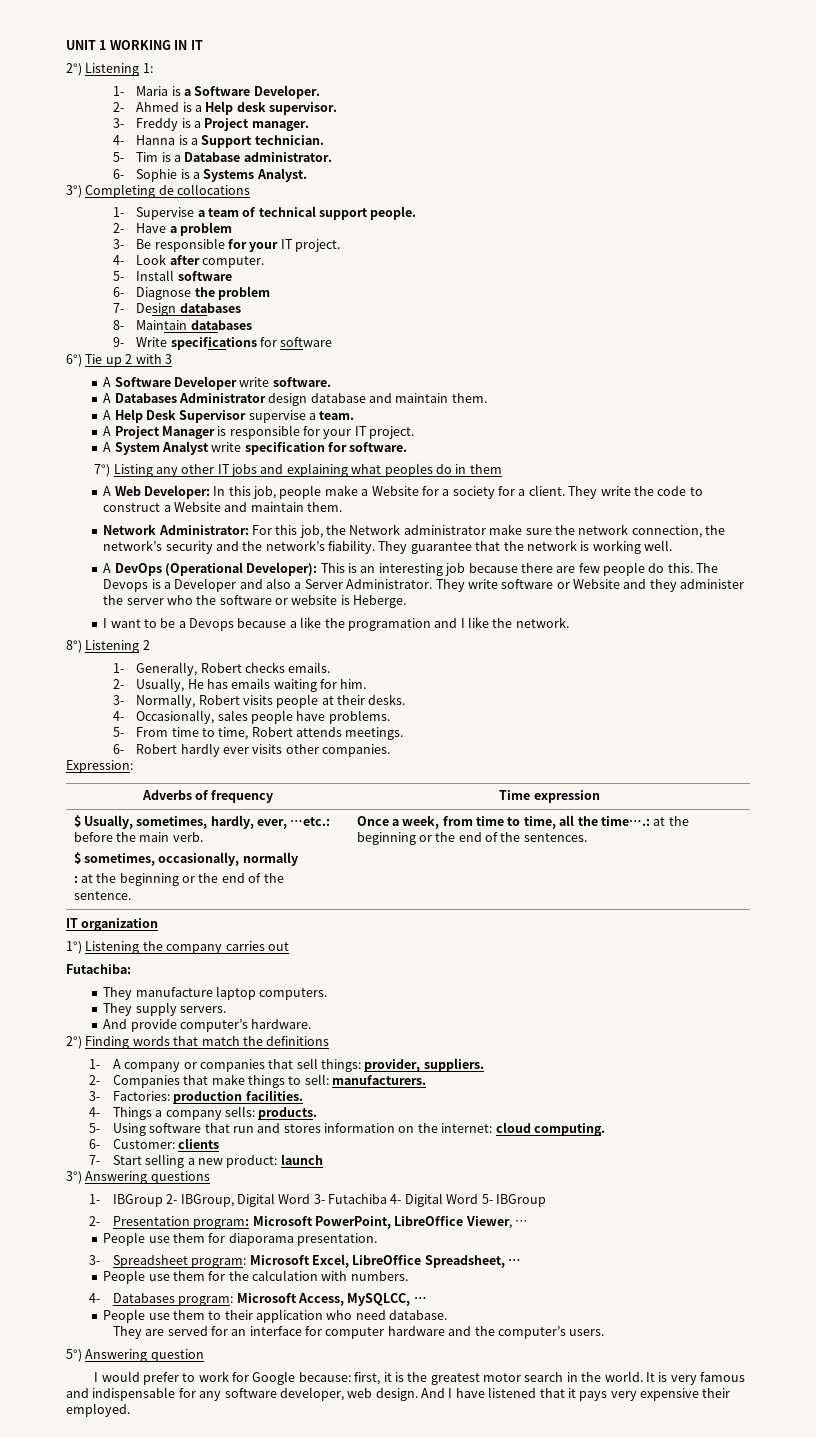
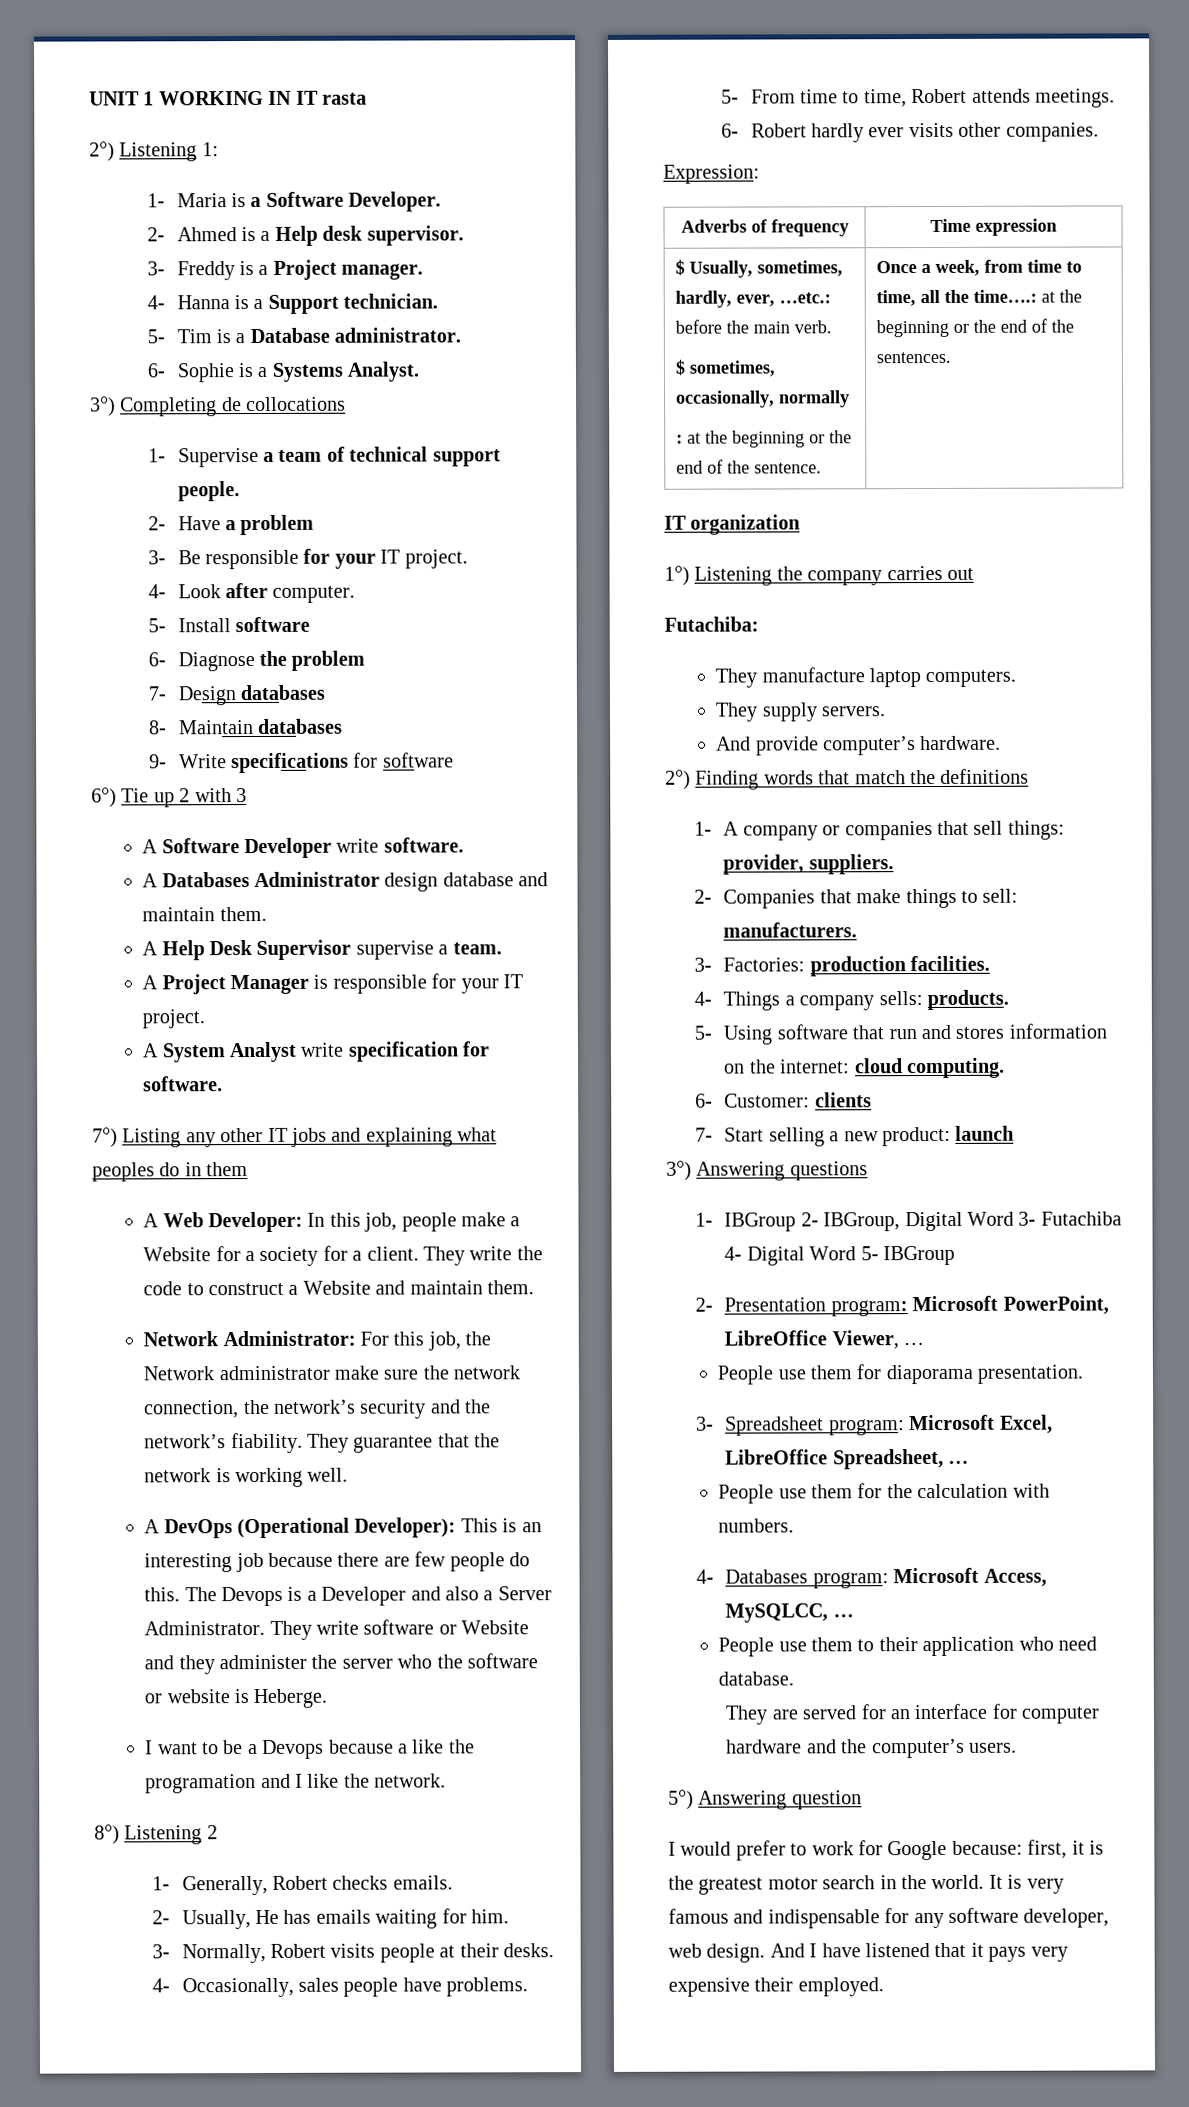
- UNIT 1 WORKING IN IT
+ UNIT 1 WORKING IN IT rasta

